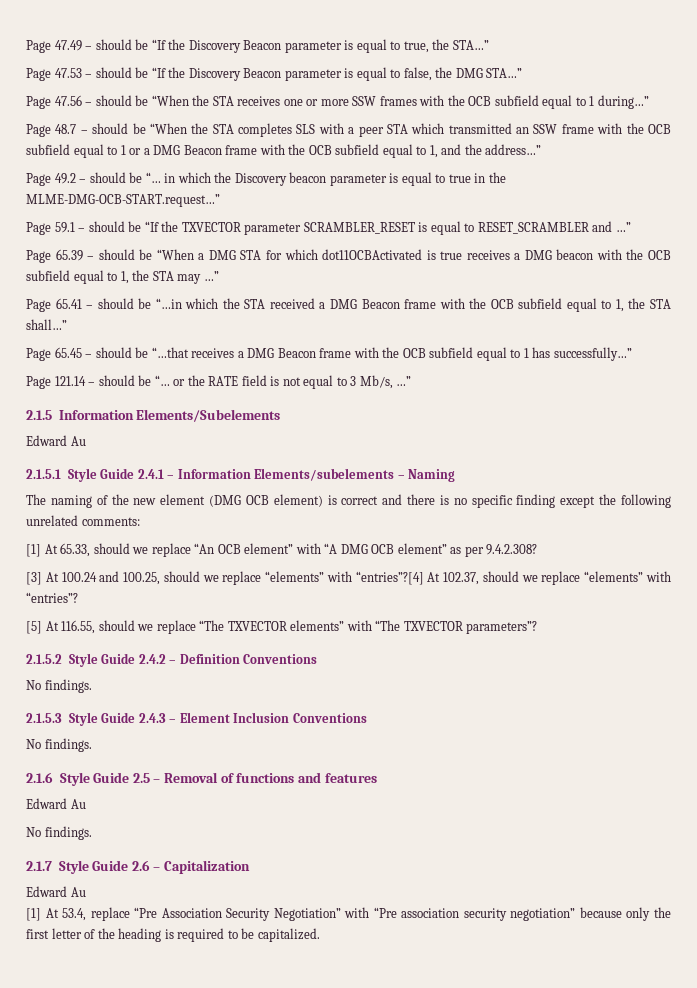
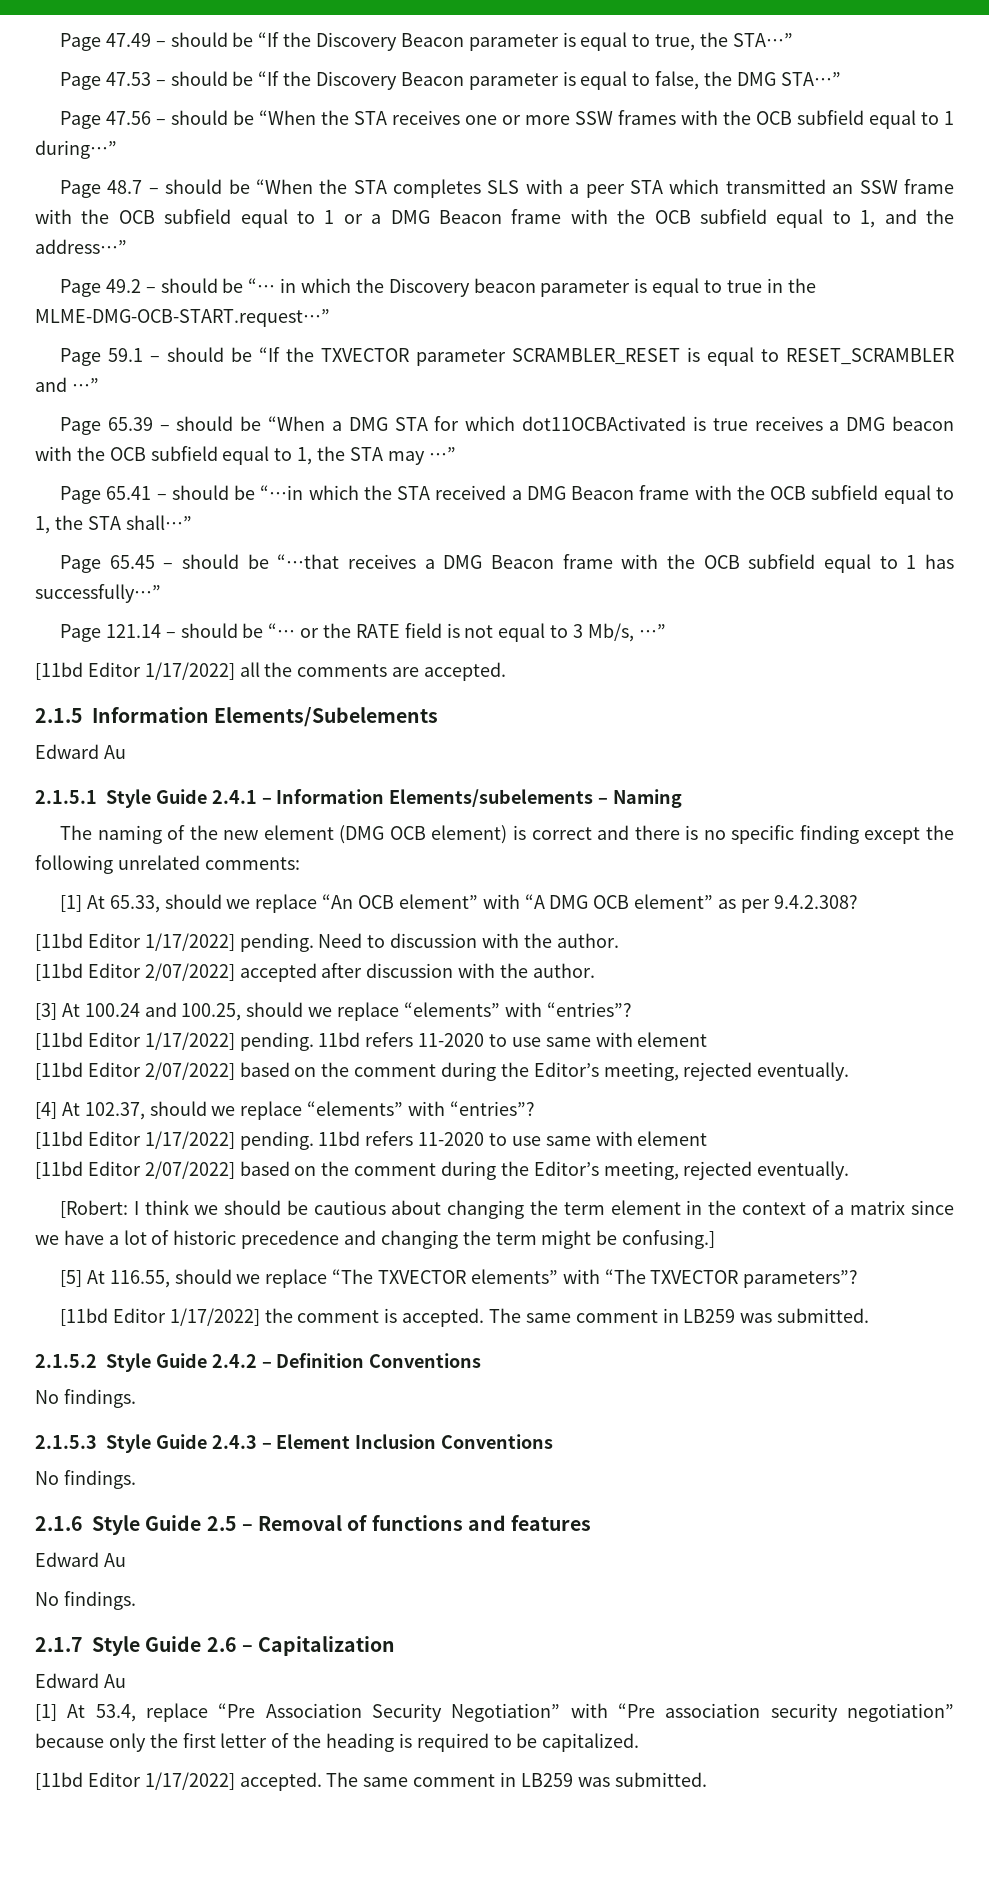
+ [11bd Editor 1/17/2022] all the comments are accepted.
+ [11bd Editor 1/17/2022] pending. Need to discussion with the author.
+ [11bd Editor 2/07/2022] accepted after discussion with the author.
- [3] At 100.24 and 100.25, should we replace “elements” with “entries”?[4] At 102.37, should we replace “elements” with “entries”?
+ [3] At 100.24 and 100.25, should we replace “elements” with “entries”?
+ [11bd Editor 1/17/2022] pending. 11bd refers 11-2020 to use same with element
+ [11bd Editor 2/07/2022] based on the comment during the Editor’s meeting, rejected eventually.
+ [4] At 102.37, should we replace “elements” with “entries”?
+ [11bd Editor 1/17/2022] pending. 11bd refers 11-2020 to use same with element
+ [11bd Editor 2/07/2022] based on the comment during the Editor’s meeting, rejected eventually.
+ [Robert: I think we should be cautious about changing the term element in the context of a matrix since we have a lot of historic precedence and changing the term might be confusing.]
+ [11bd Editor 1/17/2022] the comment is accepted. The same comment in LB259 was submitted.
+ [11bd Editor 1/17/2022] accepted. The same comment in LB259 was submitted.

